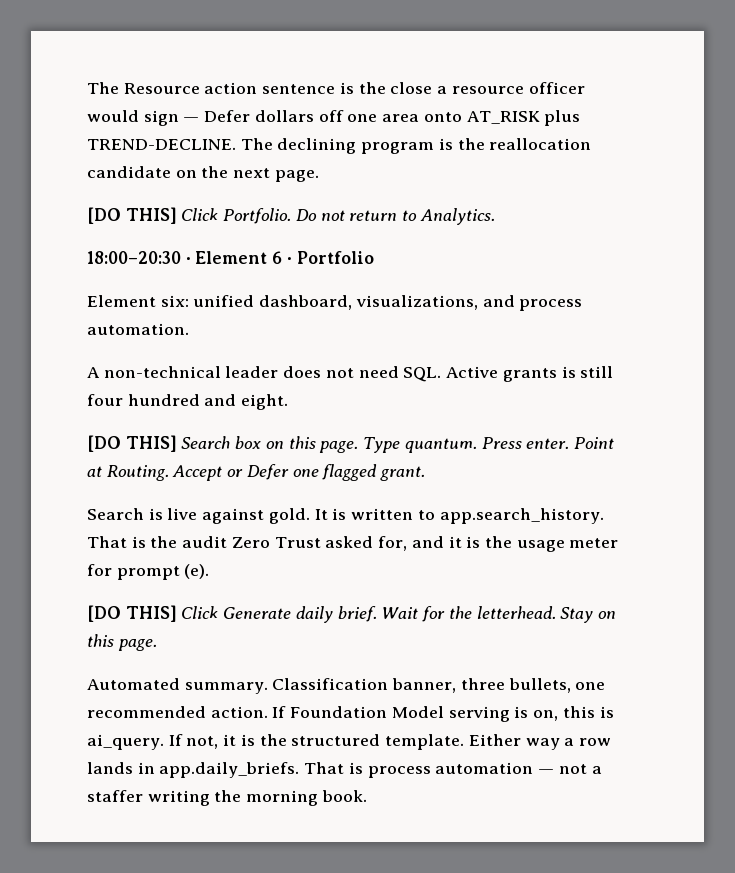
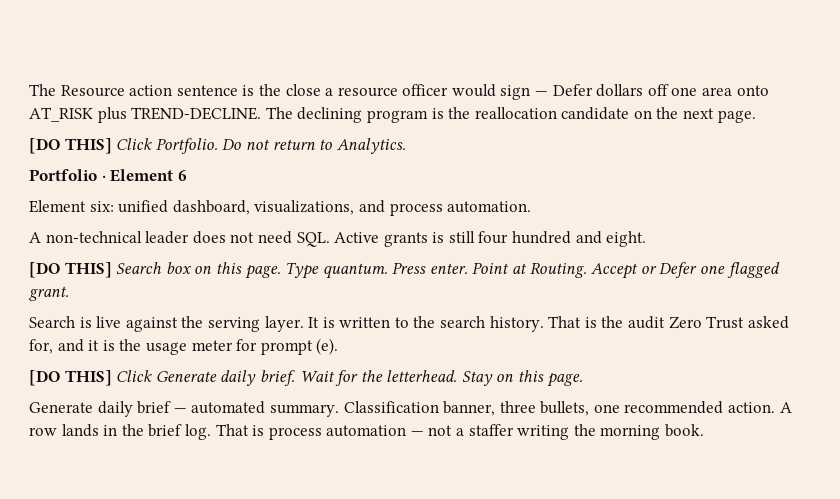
- 18:00–20:30 · Element 6 · Portfolio
+ Portfolio · Element 6
- Search is live against gold.
+ Search is live against the serving layer.
- It is written to app.search_history. That is the audit Zero Trust asked for, and it is the usage meter for prompt (e).
+ It is written to the search history. That is the audit Zero Trust asked for, and it is the usage meter for prompt (e).
- Automated summary.
+ Generate daily brief — automated summary.
- If Foundation Model serving is on, this is ai_query. If not, it is the structured template. Either way a row lands in app.daily_briefs. That is process automation — not a staffer writing the morning book.
+ A row lands in the brief log. That is process automation — not a staffer writing the morning book.

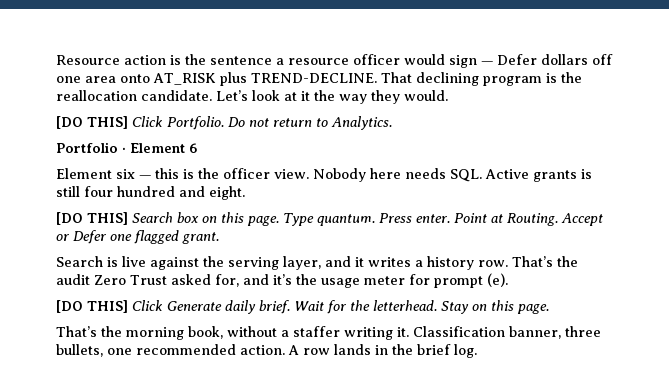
- The Resource action sentence is the close a resource officer would sign — Defer dollars off one area onto AT_RISK plus TREND-DECLINE.
+ Resource action is the sentence a resource officer would sign — Defer dollars off one area onto AT_RISK plus TREND-DECLINE.
- The declining program is the reallocation candidate on the next page.
+ That declining program is the reallocation candidate. Let’s look at it the way they would.
- Element six: unified dashboard, visualizations, and process automation.
- A non-technical leader does not need SQL. Active grants is still four hundred and eight.
+ Element six — this is the officer view. Nobody here needs SQL. Active grants is still four hundred and eight.
- Search is live against the serving layer. It is written to the search history. That is the audit Zero Trust asked for, and it is the usage meter for prompt (e).
+ Search is live against the serving layer, and it writes a history row. That’s the audit Zero Trust asked for, and it’s the usage meter for prompt (e).
- Generate daily brief — automated summary.
+ That’s the morning book, without a staffer writing it.
- That is process automation — not a staffer writing the morning book.

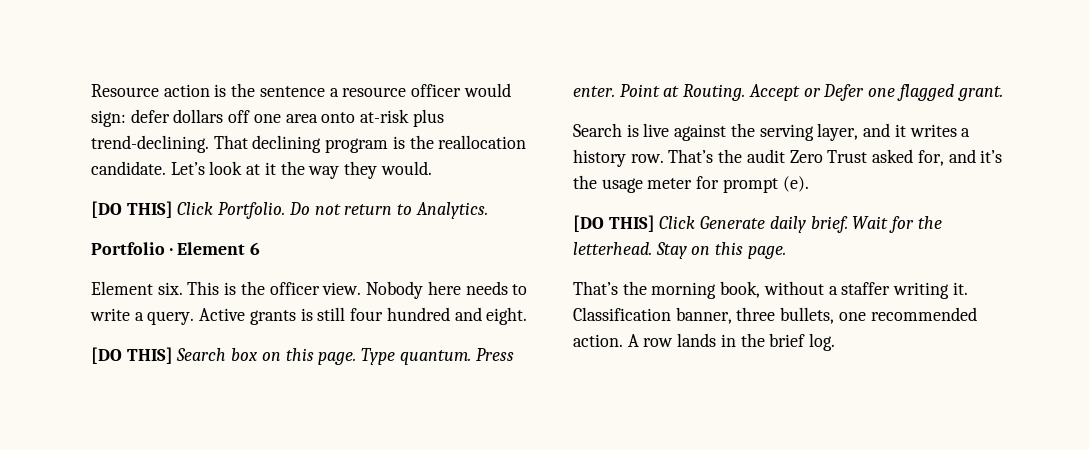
- Resource action is the sentence a resource officer would sign — Defer dollars off one area onto AT_RISK plus TREND-DECLINE.
+ Resource action is the sentence a resource officer would sign: defer dollars off one area onto at-risk plus trend-declining.
- Element six — this is the officer view.
+ Element six. This is the officer view.
- Nobody here needs SQL. Active grants is still four hundred and eight.
+ Nobody here needs to write a query. Active grants is still four hundred and eight.

